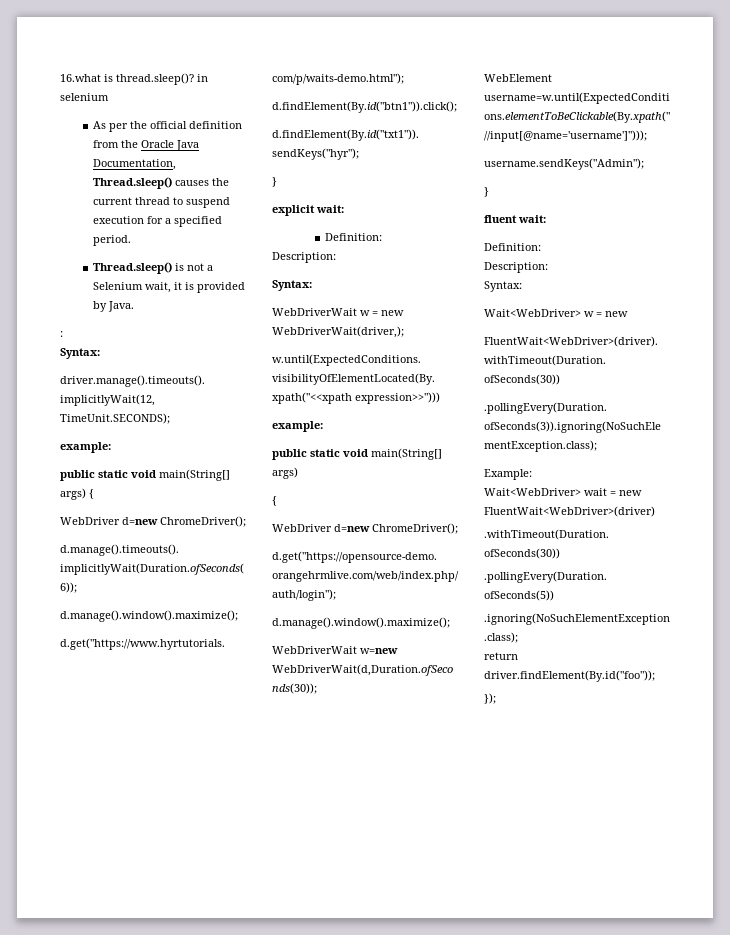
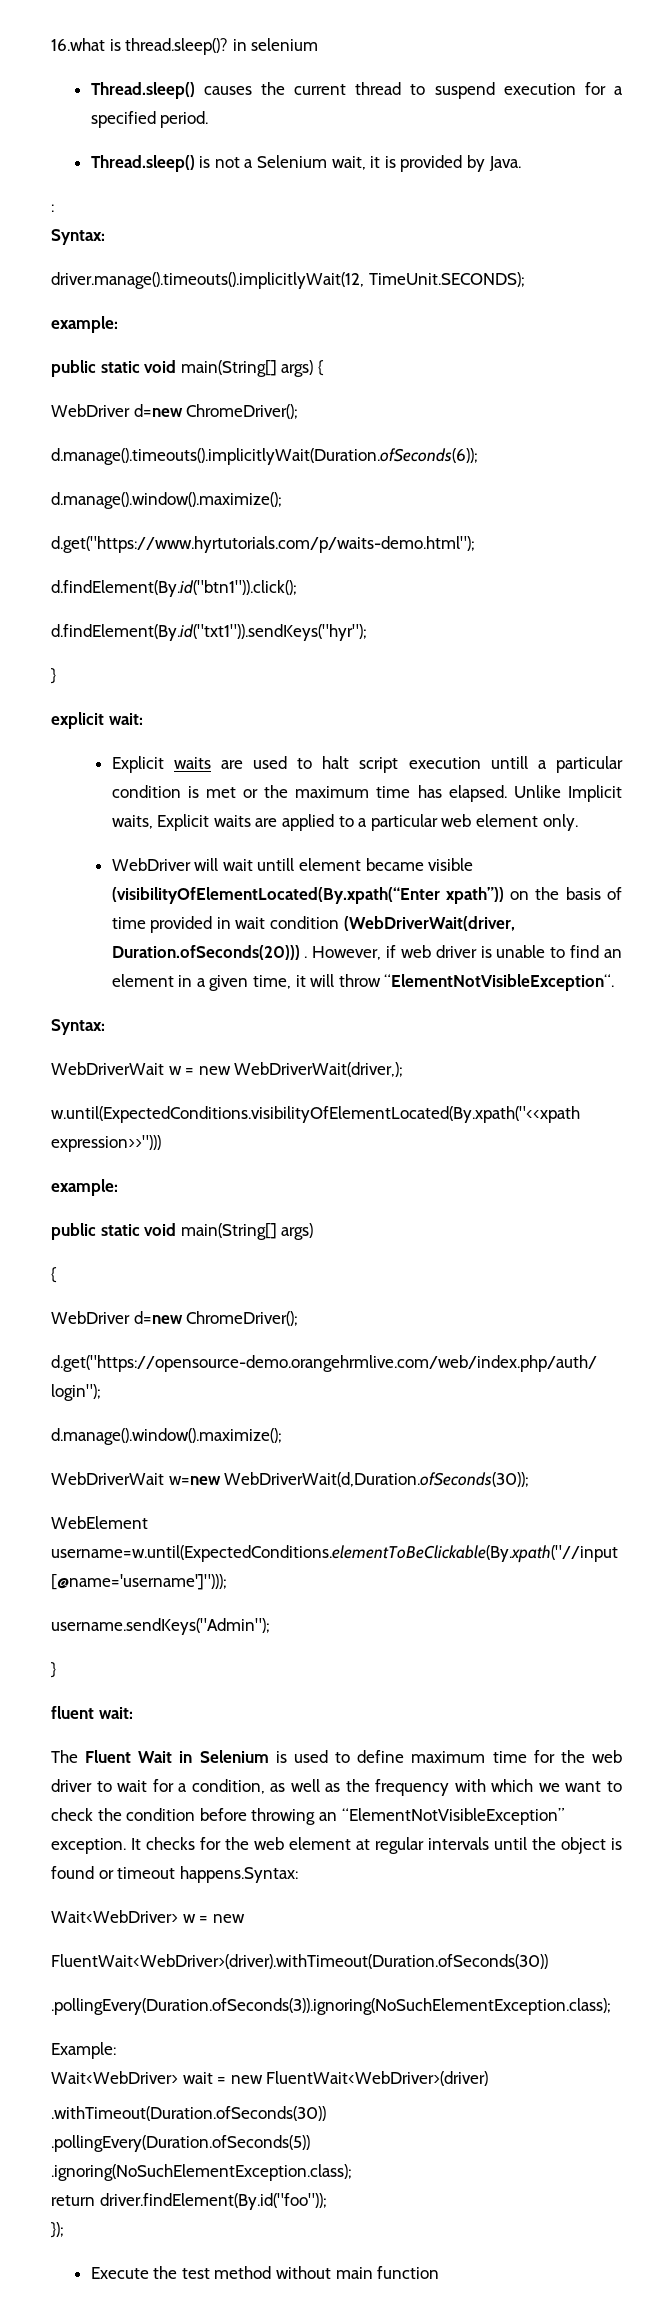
- As per the official definition from the Oracle Java Documentation, Thread.sleep() causes the current thread to suspend execution for a specified period.
+ Thread.sleep() causes the current thread to suspend execution for a specified period.
  explicit wait:
- Definition:
- Description:
+ Explicit waits are used to halt script execution untill a particular condition is met or the maximum time has elapsed. Unlike Implicit waits, Explicit waits are applied to a particular web element only.
+ WebDriver will wait untill element became visible (visibilityOfElementLocated(By.xpath(“Enter xpath”)) on the basis of time provided in wait condition (WebDriverWait(driver, Duration.ofSeconds(20))) . However, if web driver is unable to find an element in a given time, it will throw “ElementNotVisibleException“.
  fluent wait:
- Definition:
- Description:
- Syntax:
+ The Fluent Wait in Selenium is used to define maximum time for the web driver to wait for a condition, as well as the frequency with which we want to check the condition before throwing an “ElementNotVisibleException” exception. It checks for the web element at regular intervals until the object is found or timeout happens.Syntax:
+ Execute the test method without main function

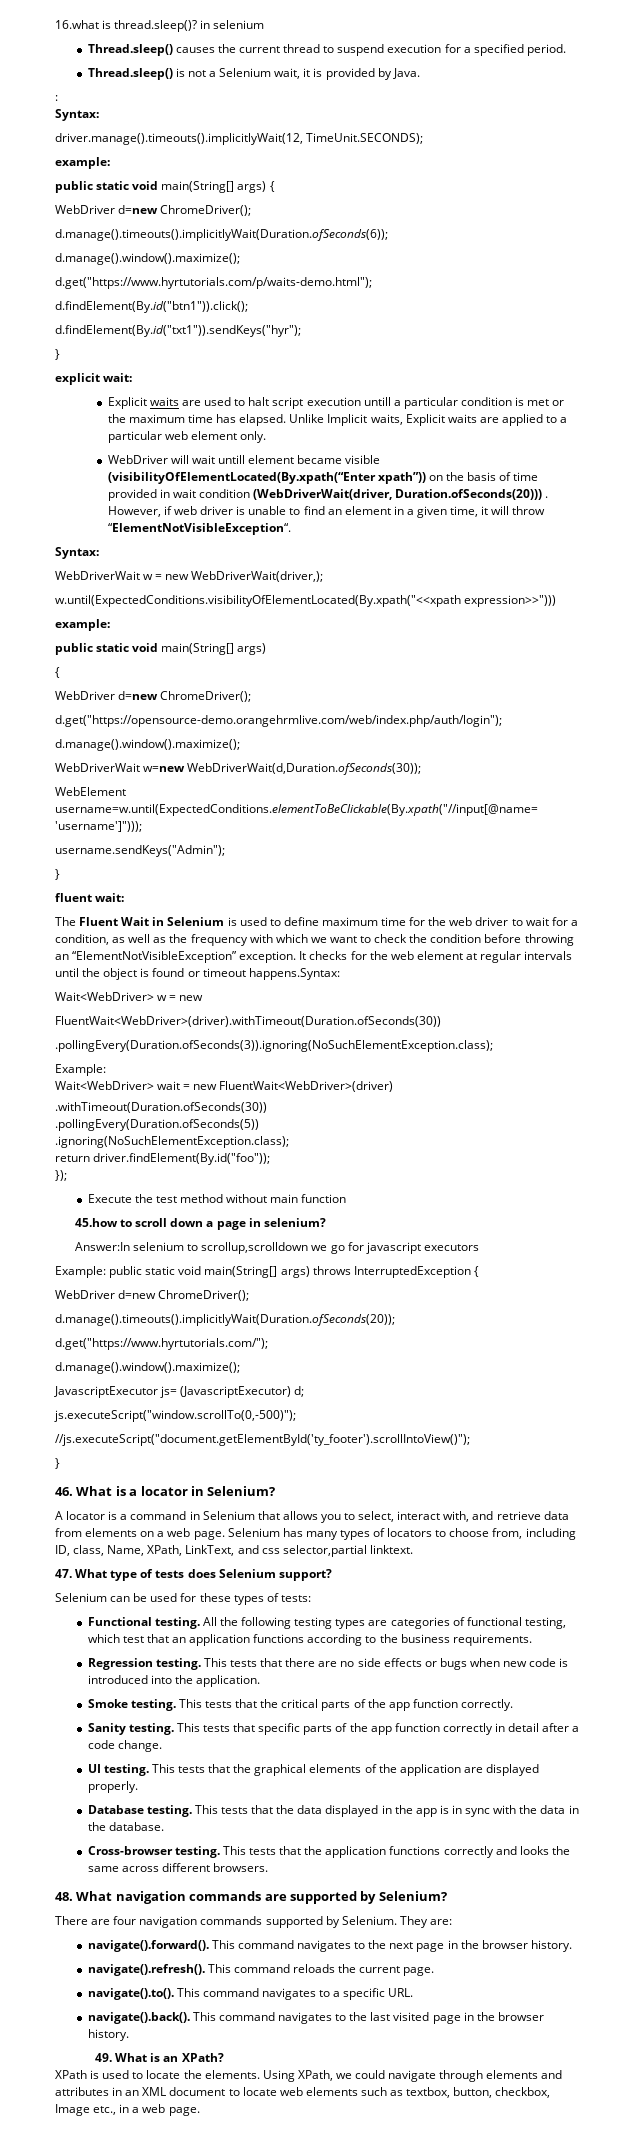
+ 45.how to scroll down a page in selenium?
+ Answer:In selenium to scrollup,scrolldown we go for javascript executors
+ Example: public static void main(String[] args) throws InterruptedException {
+ WebDriver d=new ChromeDriver();
+ d.manage().timeouts().implicitlyWait(Duration.ofSeconds(20));
+ d.get("https://www.hyrtutorials.com/");
+ d.manage().window().maximize();
+ JavascriptExecutor js= (JavascriptExecutor) d;
+ js.executeScript("window.scrollTo(0,-500)");
+ //js.executeScript("document.getElementById('ty_footer').scrollIntoView()");
+ }
+ 46. What is a locator in Selenium?
+ A locator is a command in Selenium that allows you to select, interact with, and retrieve data from elements on a web page. Selenium has many types of locators to choose from, including ID, class, Name, XPath, LinkText, and css selector,partial linktext.
+ 47. What type of tests does Selenium support?
+ Selenium can be used for these types of tests:
+ Functional testing. All the following testing types are categories of functional testing, which test that an application functions according to the business requirements.
+ Regression testing. This tests that there are no side effects or bugs when new code is introduced into the application.
+ Smoke testing. This tests that the critical parts of the app function correctly.
+ Sanity testing. This tests that specific parts of the app function correctly in detail after a code change.
+ UI testing. This tests that the graphical elements of the application are displayed properly.
+ Database testing. This tests that the data displayed in the app is in sync with the data in the database.
+ Cross-browser testing. This tests that the application functions correctly and looks the same across different browsers.
+ 48. What navigation commands are supported by Selenium?
+ There are four navigation commands supported by Selenium. They are:
+ navigate().forward(). This command navigates to the next page in the browser history.
+ navigate().refresh(). This command reloads the current page.
+ navigate().to(). This command navigates to a specific URL.
+ navigate().back(). This command navigates to the last visited page in the browser history.
+ 49. What is an XPath?
+ XPath is used to locate the elements. Using XPath, we could navigate through elements and attributes in an XML document to locate web elements such as textbox, button, checkbox, Image etc., in a web page.

